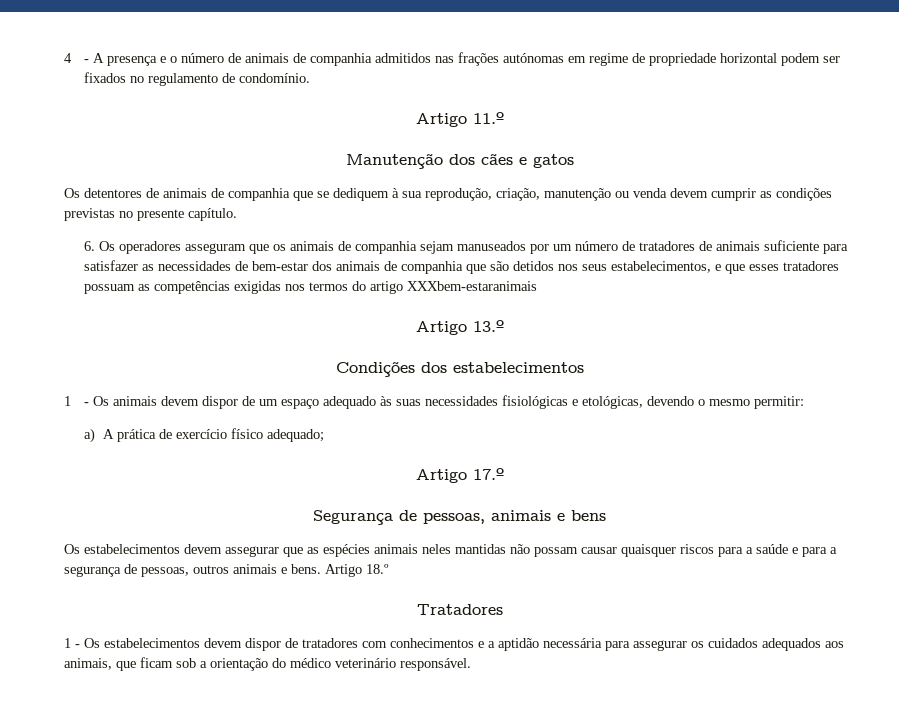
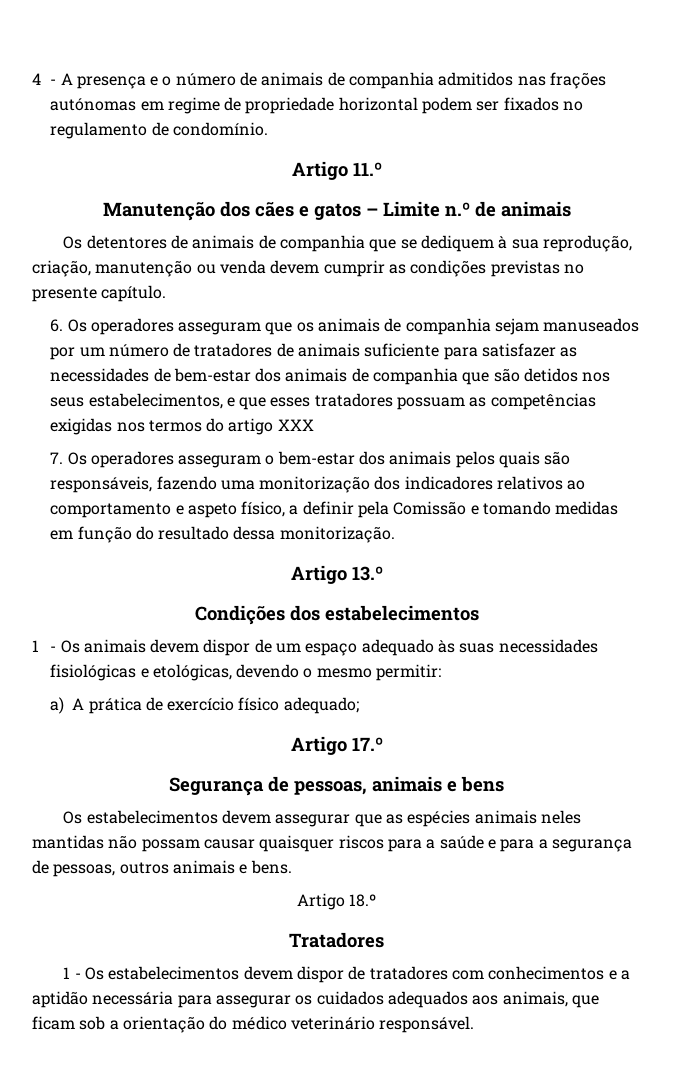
- Manutenção dos cães e gatos
+ Manutenção dos cães e gatos – Limite n.º de animais
- 6. Os operadores asseguram que os animais de companhia sejam manuseados por um número de tratadores de animais suficiente para satisfazer as necessidades de bem-estar dos animais de companhia que são detidos nos seus estabelecimentos, e que esses tratadores possuam as competências exigidas nos termos do artigo XXXbem-estaranimais
+ 6. Os operadores asseguram que os animais de companhia sejam manuseados por um número de tratadores de animais suficiente para satisfazer as necessidades de bem-estar dos animais de companhia que são detidos nos seus estabelecimentos, e que esses tratadores possuam as competências exigidas nos termos do artigo XXX
+ 7. Os operadores asseguram o bem-estar dos animais pelos quais são responsáveis, fazendo uma monitorização dos indicadores relativos ao comportamento e aspeto físico, a definir pela Comissão e tomando medidas em função do resultado dessa monitorização.
- Os estabelecimentos devem assegurar que as espécies animais neles mantidas não possam causar quaisquer riscos para a saúde e para a segurança de pessoas, outros animais e bens. Artigo 18.º
+ Os estabelecimentos devem assegurar que as espécies animais neles mantidas não possam causar quaisquer riscos para a saúde e para a segurança de pessoas, outros animais e bens.
+ Artigo 18.º

